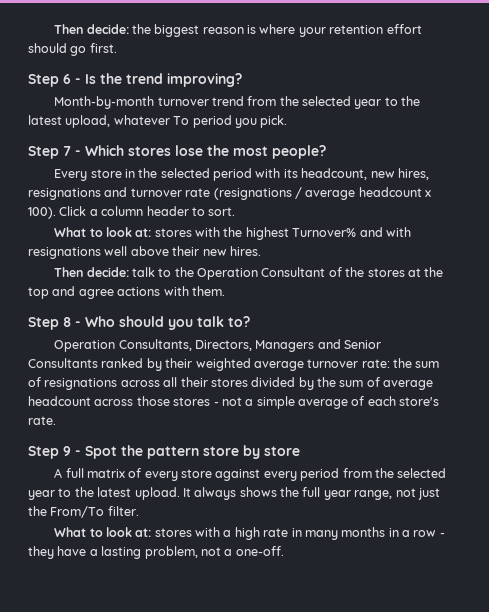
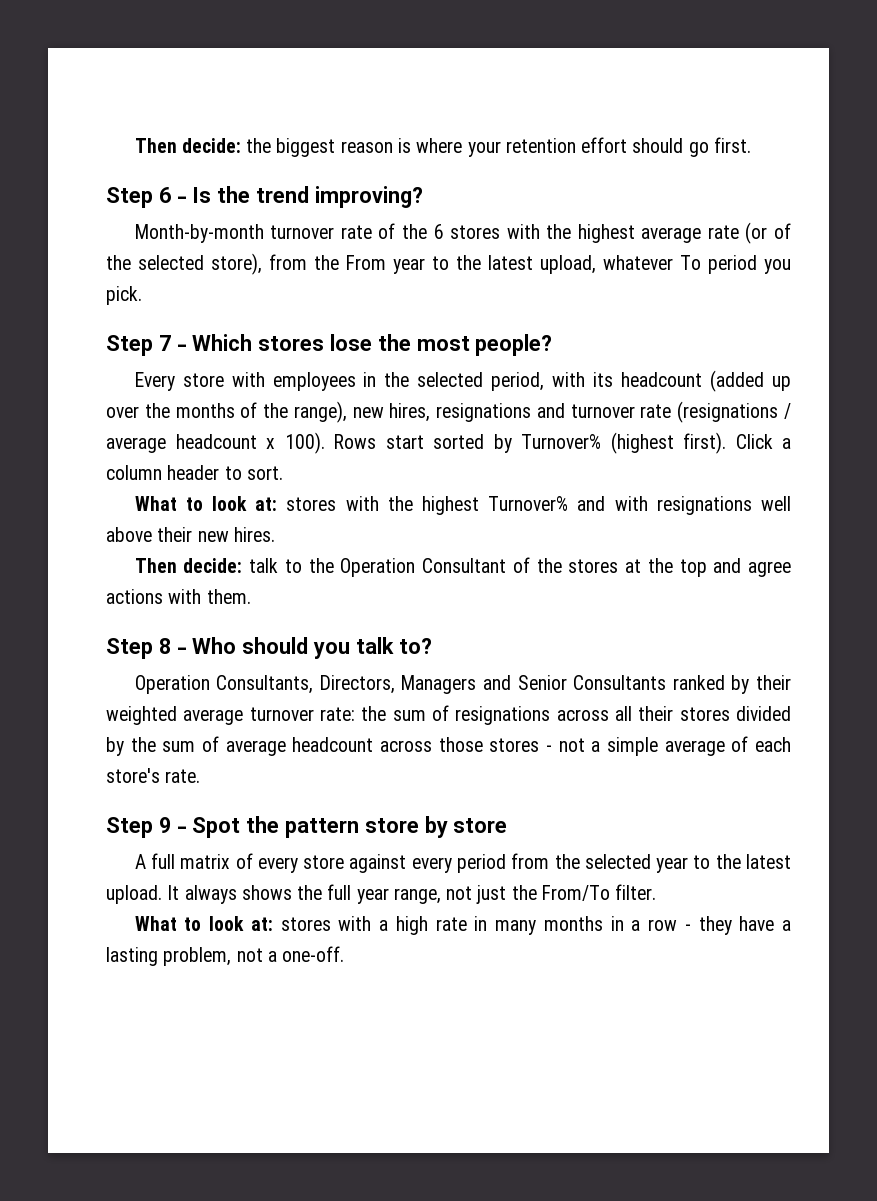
- Month-by-month turnover trend from the selected year to the latest upload, whatever To period you pick.
+ Month-by-month turnover rate of the 6 stores with the highest average rate (or of the selected store), from the From year to the latest upload, whatever To period you pick.
- Every store in the selected period with its headcount, new hires, resignations and turnover rate (resignations / average headcount x 100).
+ Every store with employees in the selected period, with its headcount (added up over the months of the range), new hires, resignations and turnover rate (resignations / average headcount x 100).
+ Rows start sorted by Turnover% (highest first).

